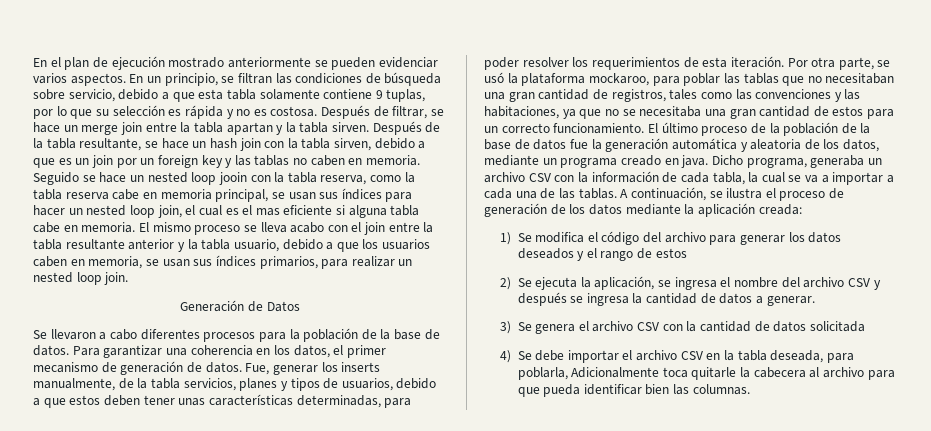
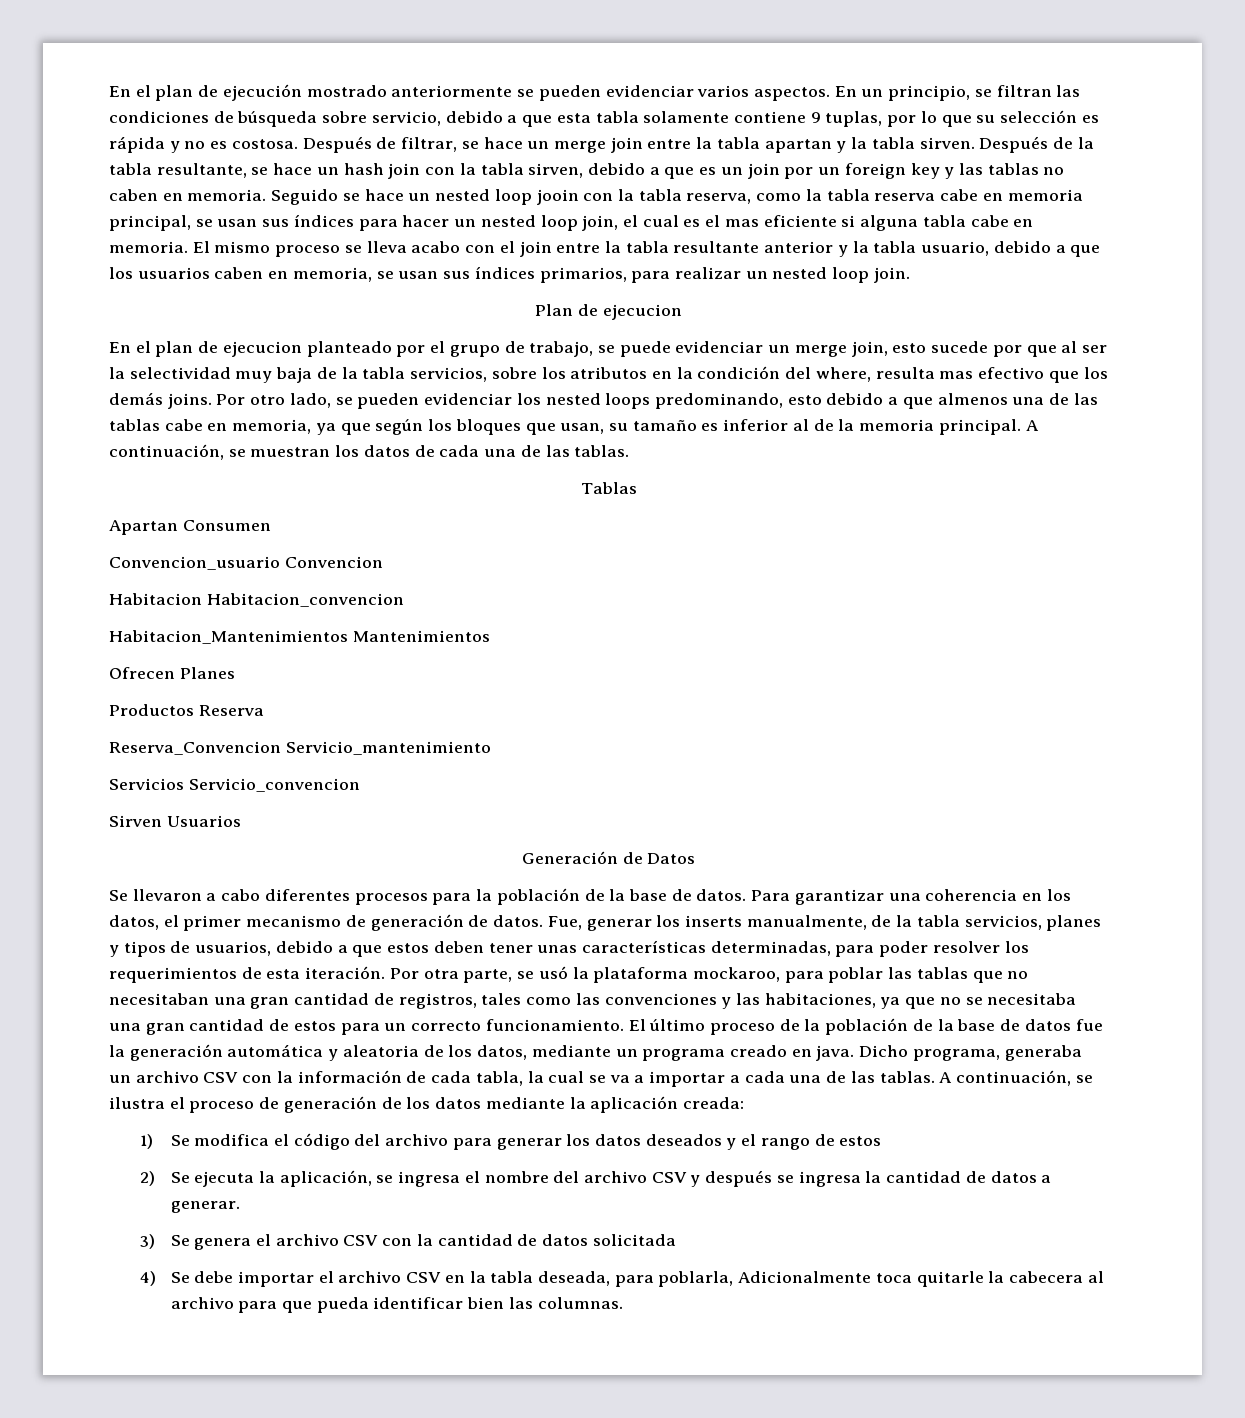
+ Plan de ejecucion
+ En el plan de ejecucion planteado por el grupo de trabajo, se puede evidenciar un merge join, esto sucede por que al ser la selectividad muy baja de la tabla servicios, sobre los atributos en la condición del where, resulta mas efectivo que los demás joins. Por otro lado, se pueden evidenciar los nested loops predominando, esto debido a que almenos una de las tablas cabe en memoria, ya que según los bloques que usan, su tamaño es inferior al de la memoria principal. A continuación, se muestran los datos de cada una de las tablas.
+ Tablas
+ Apartan Consumen
+ Convencion_usuario Convencion
+ Habitacion Habitacion_convencion
+ Habitacion_Mantenimientos Mantenimientos
+ Ofrecen Planes
+ Productos Reserva
+ Reserva_Convencion Servicio_mantenimiento
+ Servicios Servicio_convencion
+ Sirven Usuarios

